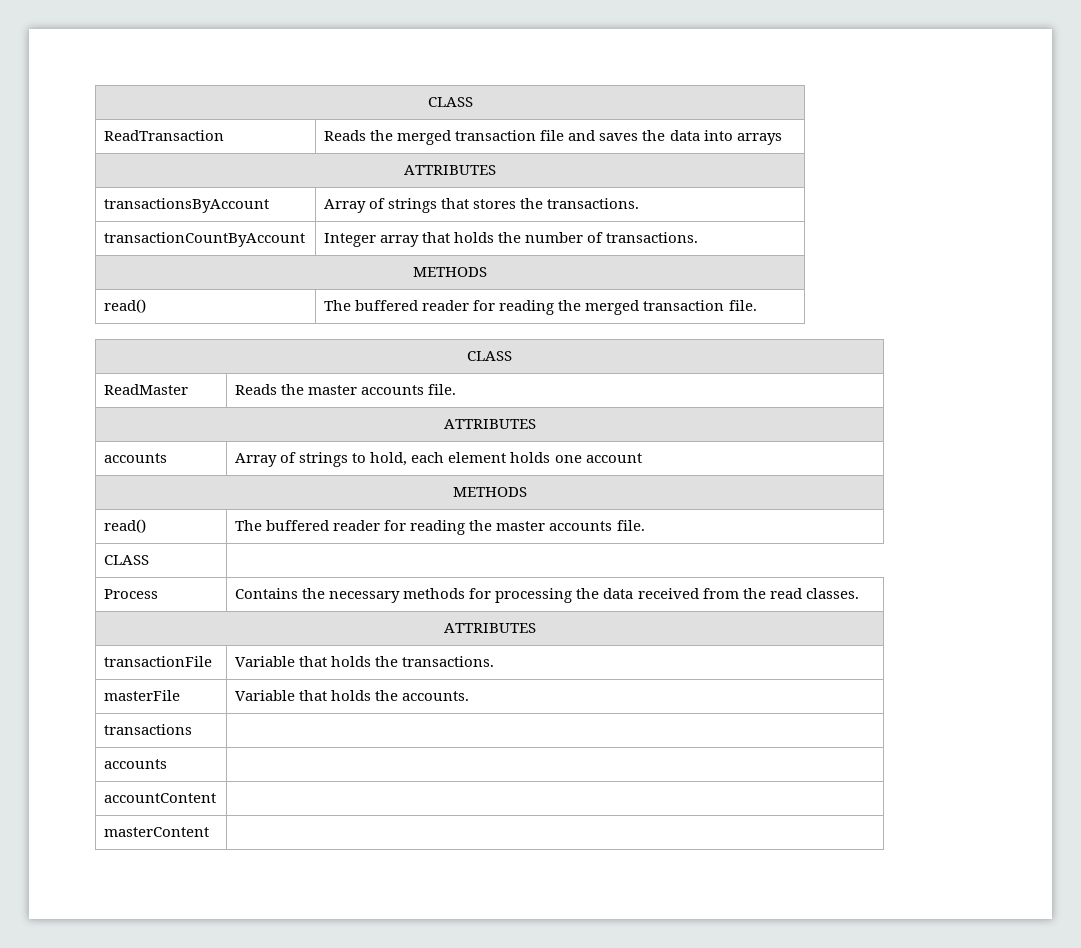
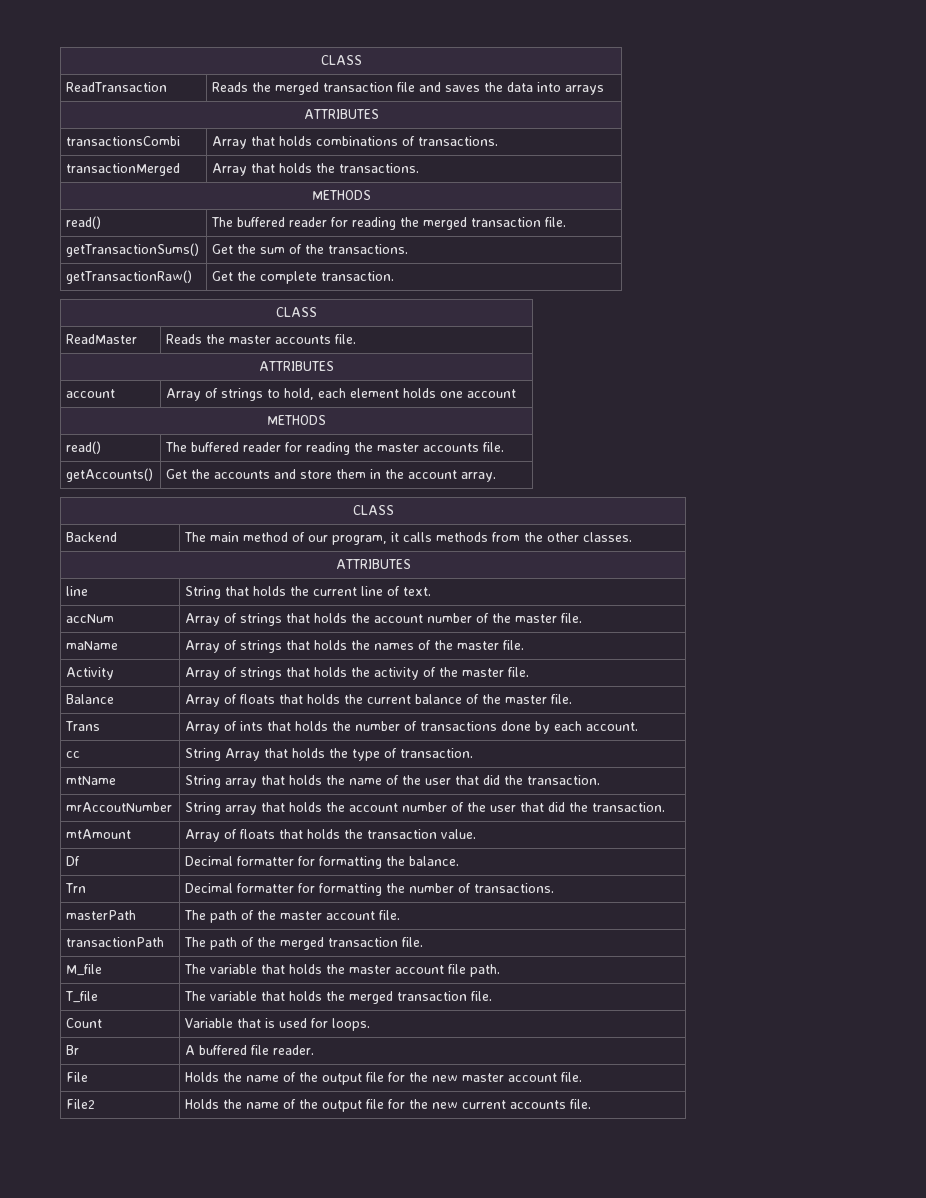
- transactionsByAccount | Array of strings that stores the transactions.
- transactionCountByAccount | Integer array that holds the number of transactions.
+ transactionsCombi | Array that holds combinations of transactions.
+ transactionMerged | Array that holds the transactions.
+ getTransactionSums() | Get the sum of the transactions.
+ getTransactionRaw() | Get the complete transaction.
- accounts | Array of strings to hold, each element holds one account
+ account | Array of strings to hold, each element holds one account
  read() | The buffered reader for reading the master accounts file.
+ getAccounts() | Get the accounts and store them in the account array.
  CLASS
- Process | Contains the necessary methods for processing the data received from the read classes.
+ Backend | The main method of our program, it calls methods from the other classes.
- transactionFile | Variable that holds the transactions.
- masterFile | Variable that holds the accounts.
- transactions |
- accounts |
- accountContent |
- masterContent |
+ line | String that holds the current line of text.
+ accNum | Array of strings that holds the account number of the master file.
+ maName | Array of strings that holds the names of the master file.
+ Activity | Array of strings that holds the activity of the master file.
+ Balance | Array of floats that holds the current balance of the master file.
+ Trans | Array of ints that holds the number of transactions done by each account.
+ cc | String Array that holds the type of transaction.
+ mtName | String array that holds the name of the user that did the transaction.
+ mrAccoutNumber | String array that holds the account number of the user that did the transaction.
+ mtAmount | Array of floats that holds the transaction value.
+ Df | Decimal formatter for formatting the balance.
+ Trn | Decimal formatter for formatting the number of transactions.
+ masterPath | The path of the master account file.
+ transactionPath | The path of the merged transaction file.
+ M_file | The variable that holds the master account file path.
+ T_file | The variable that holds the merged transaction file.
+ Count | Variable that is used for loops.
+ Br | A buffered file reader.
+ File | Holds the name of the output file for the new master account file.
+ File2 | Holds the name of the output file for the new current accounts file.

